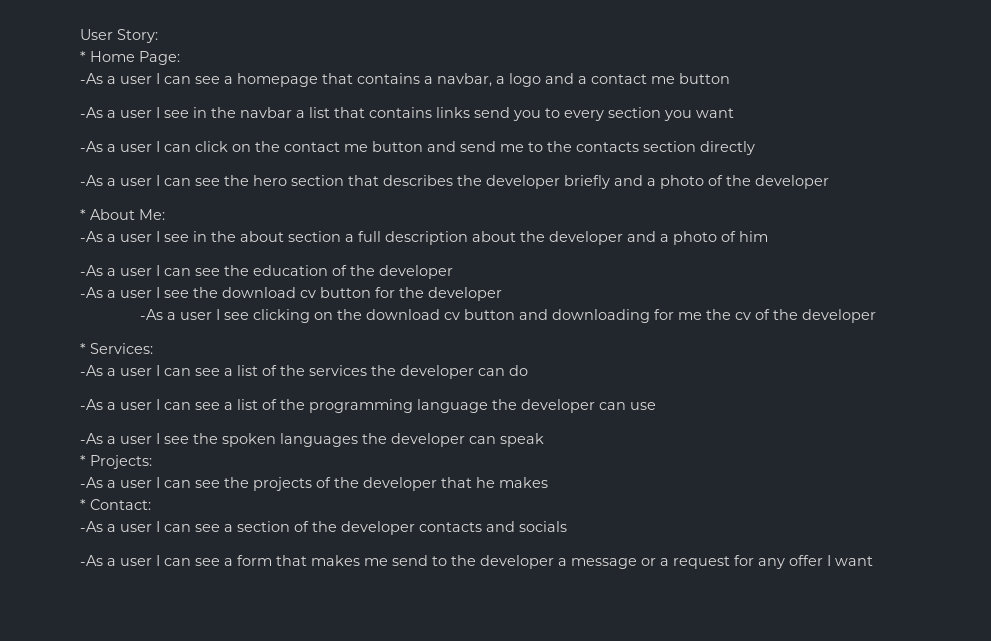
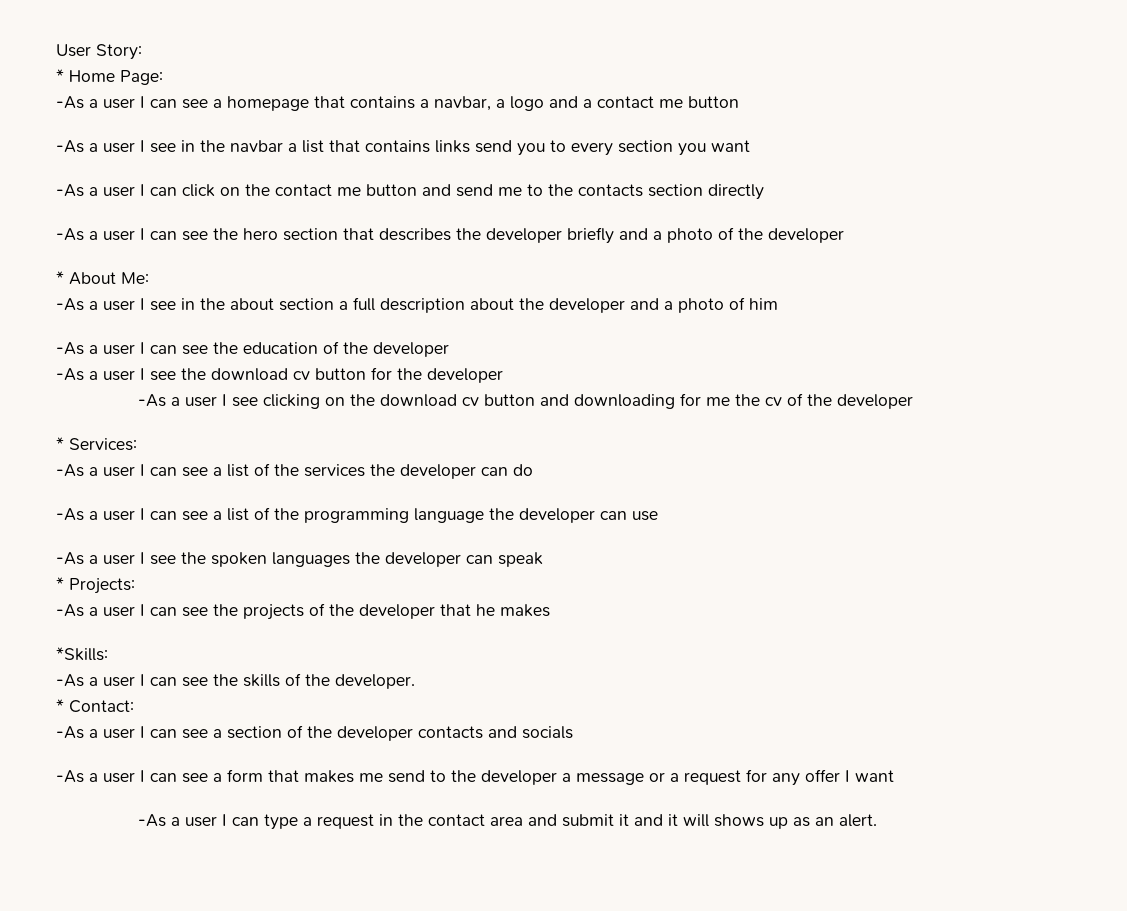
+ *Skills:
+ -As a user I can see the skills of the developer.
+ -As a user I can type a request in the contact area and submit it and it will shows up as an alert.

